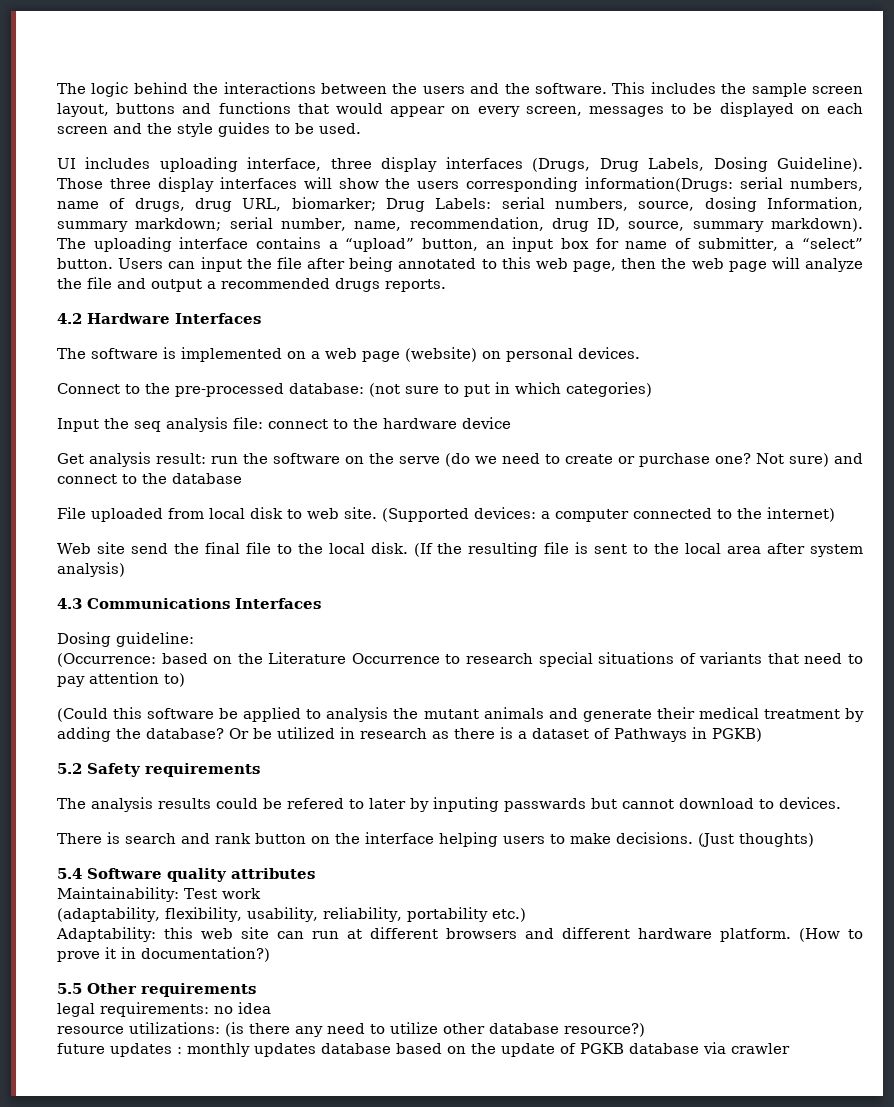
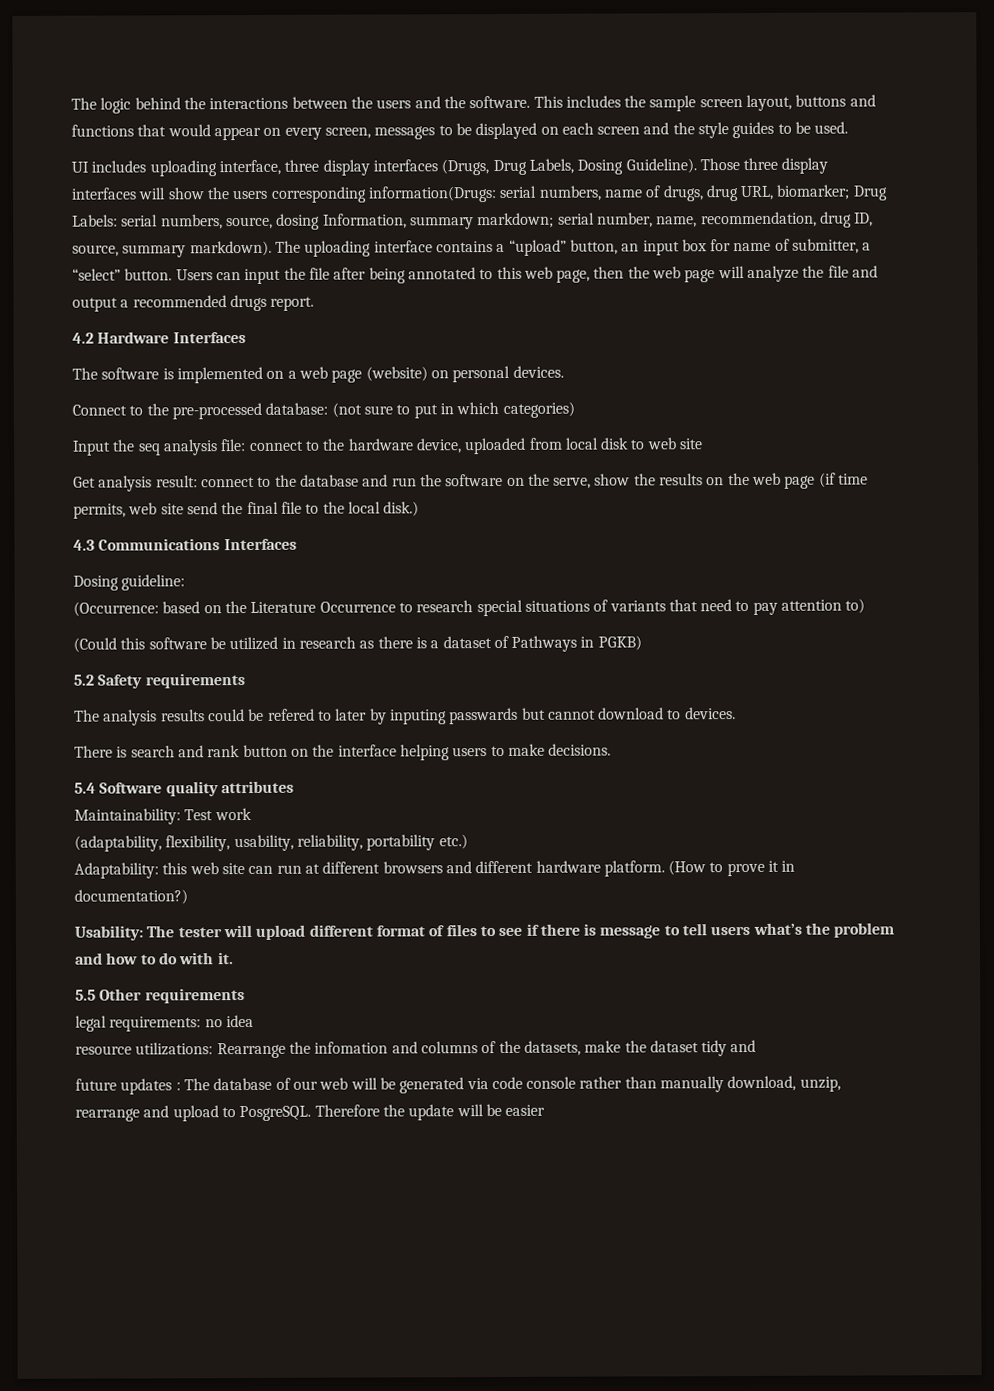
- Users can input the file after being annotated to this web page, then the web page will analyze the file and output a recommended drugs reports.
+ Users can input the file after being annotated to this web page, then the web page will analyze the file and output a recommended drugs report.
- Input the seq analysis file: connect to the hardware device
- Get analysis result: run the software on the serve (do we need to create or purchase one? Not sure) and connect to the database
- File uploaded from local disk to web site. (Supported devices: a computer connected to the internet)
- Web site send the final file to the local disk. (If the resulting file is sent to the local area after system analysis)
+ Input the seq analysis file: connect to the hardware device, uploaded from local disk to web site
+ Get analysis result: connect to the database and run the software on the serve, show the results on the web page (if time permits, web site send the final file to the local disk.)
- (Could this software be applied to analysis the mutant animals and generate their medical treatment by adding the database? Or be utilized in research as there is a dataset of Pathways in PGKB)
+ (Could this software be utilized in research as there is a dataset of Pathways in PGKB)
- (Just thoughts)
+ Usability: The tester will upload different format of files to see if there is message to tell users what’s the problem and how to do with it.
- resource utilizations: (is there any need to utilize other database resource?)
- future updates : monthly updates database based on the update of PGKB database via crawler
+ resource utilizations: Rearrange the infomation and columns of the datasets, make the dataset tidy and
+ future updates : The database of our web will be generated via code console rather than manually download, unzip, rearrange and upload to PosgreSQL. Therefore the update will be easier

